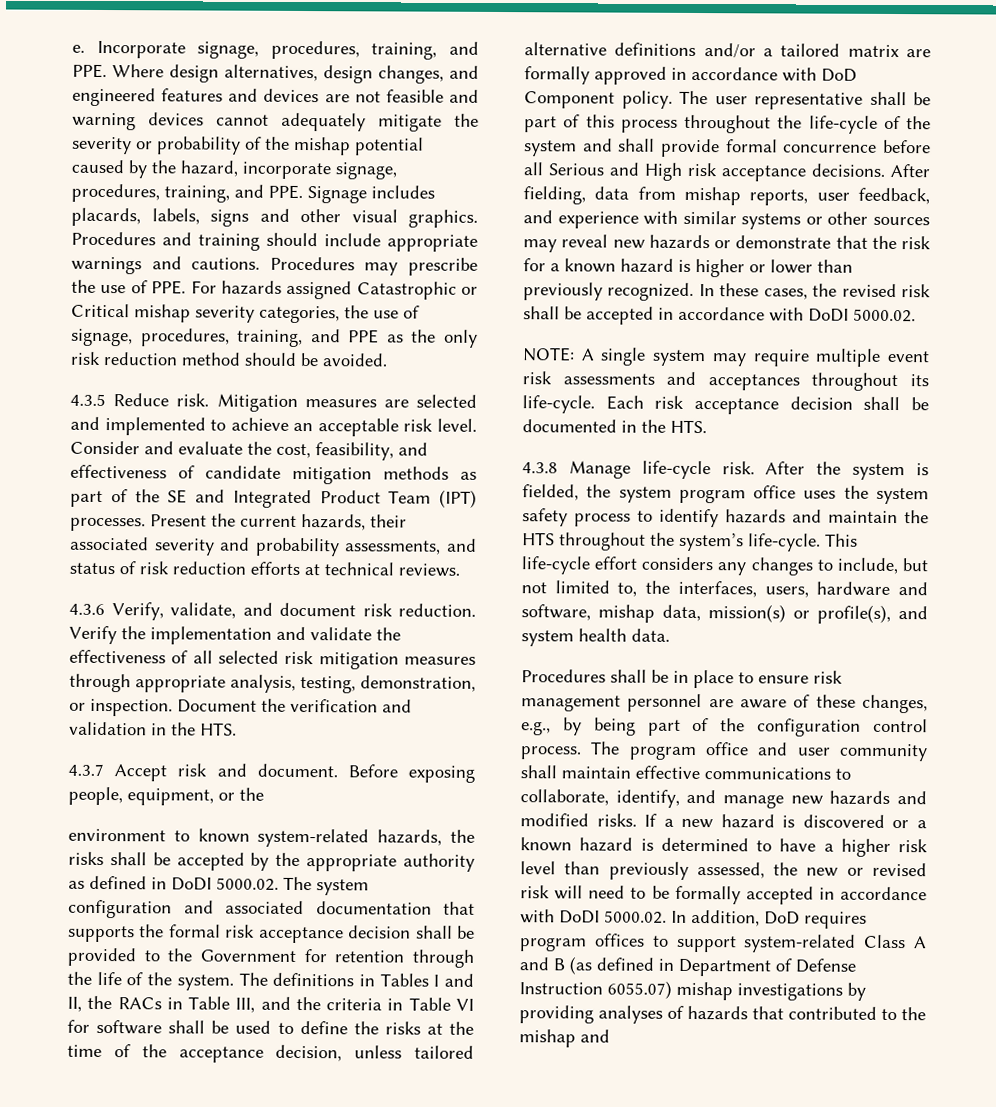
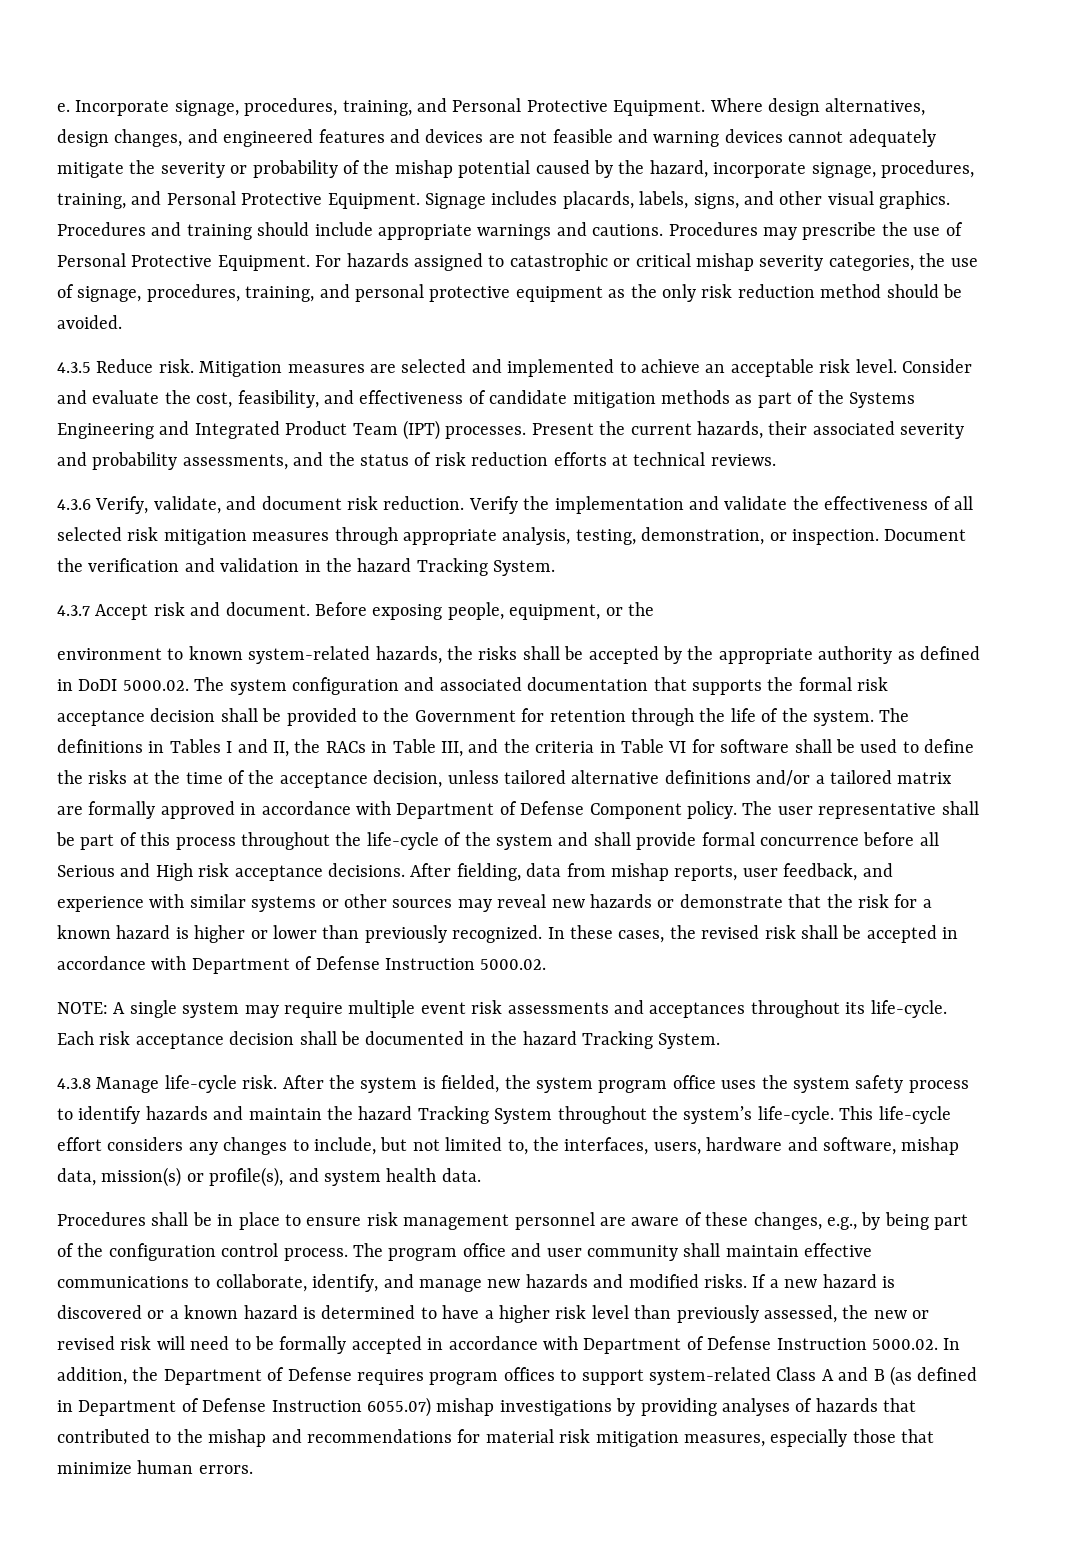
- Incorporate signage, procedures, training, and PPE. Where design alternatives, design changes, and engineered features and devices are not feasible and warning devices cannot adequately mitigate the severity or probability of the mishap potential caused by the hazard, incorporate signage, procedures, training, and PPE. Signage includes placards, labels, signs and other visual graphics.
+ Incorporate signage, procedures, training, and Personal Protective Equipment. Where design alternatives, design changes, and engineered features and devices are not feasible and warning devices cannot adequately mitigate the severity or probability of the mishap potential caused by the hazard, incorporate signage, procedures, training, and Personal Protective Equipment. Signage includes placards, labels, signs, and other visual graphics.
- Procedures may prescribe the use of PPE. For hazards assigned Catastrophic or Critical mishap severity categories, the use of signage, procedures, training, and PPE as the only risk reduction method should be avoided.
+ Procedures may prescribe the use of Personal Protective Equipment. For hazards assigned to catastrophic or critical mishap severity categories, the use of signage, procedures, training, and personal protective equipment as the only risk reduction method should be avoided.
- Consider and evaluate the cost, feasibility, and effectiveness of candidate mitigation methods as part of the SE and Integrated Product Team (IPT) processes.
+ Consider and evaluate the cost, feasibility, and effectiveness of candidate mitigation methods as part of the Systems Engineering and Integrated Product Team (IPT) processes.
- Present the current hazards, their associated severity and probability assessments, and status of risk reduction efforts at technical reviews.
+ Present the current hazards, their associated severity and probability assessments, and the status of risk reduction efforts at technical reviews.
- Document the verification and validation in the HTS.
+ Document the verification and validation in the hazard Tracking System.
- The definitions in Tables I and II, the RACs in Table III, and the criteria in Table VI for software shall be used to define the risks at the time of the acceptance decision, unless tailored alternative definitions and/or a tailored matrix are formally approved in accordance with DoD Component policy.
+ The definitions in Tables I and II, the RACs in Table III, and the criteria in Table VI for software shall be used to define the risks at the time of the acceptance decision, unless tailored alternative definitions and/or a tailored matrix are formally approved in accordance with Department of Defense Component policy.
- In these cases, the revised risk shall be accepted in accordance with DoDI 5000.02.
+ In these cases, the revised risk shall be accepted in accordance with Department of Defense Instruction 5000.02.
- Each risk acceptance decision shall be documented in the HTS.
+ Each risk acceptance decision shall be documented in the hazard Tracking System.
- After the system is fielded, the system program office uses the system safety process to identify hazards and maintain the HTS throughout the system’s life-cycle.
+ After the system is fielded, the system program office uses the system safety process to identify hazards and maintain the hazard Tracking System throughout the system’s life-cycle.
- If a new hazard is discovered or a known hazard is determined to have a higher risk level than previously assessed, the new or revised risk will need to be formally accepted in accordance with DoDI 5000.02. In addition, DoD requires program offices to support system-related Class A and B (as defined in Department of Defense Instruction 6055.07) mishap investigations by providing analyses of hazards that contributed to the mishap and
+ If a new hazard is discovered or a known hazard is determined to have a higher risk level than previously assessed, the new or revised risk will need to be formally accepted in accordance with Department of Defense Instruction 5000.02. In addition, the Department of Defense requires program offices to support system-related Class A and B (as defined in Department of Defense Instruction 6055.07) mishap investigations by providing analyses of hazards that contributed to the mishap and recommendations for material risk mitigation measures, especially those that minimize human errors.

